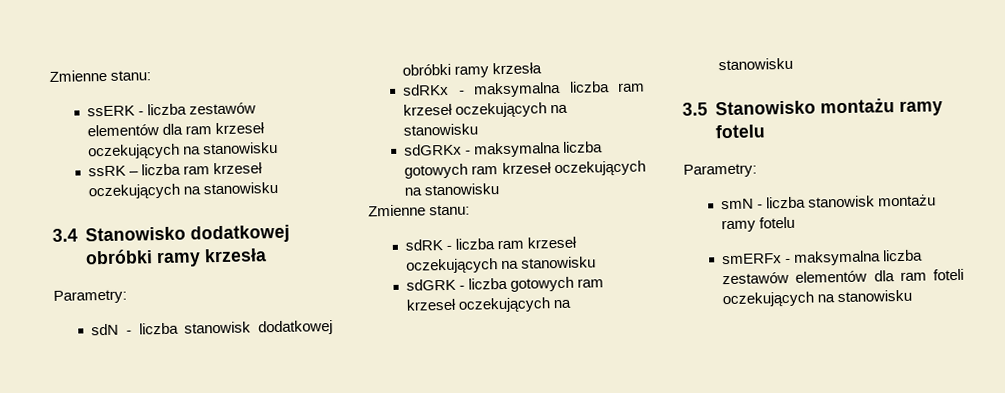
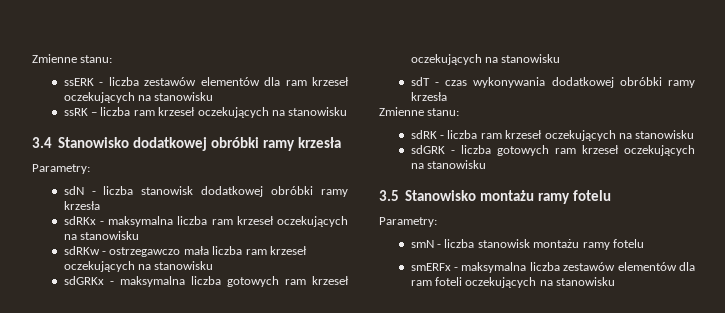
+ sdRKw - ostrzegawczo mała liczba ram krzeseł oczekujących na stanowisku
+ sdT - czas wykonywania dodatkowej obróbki ramy krzesła

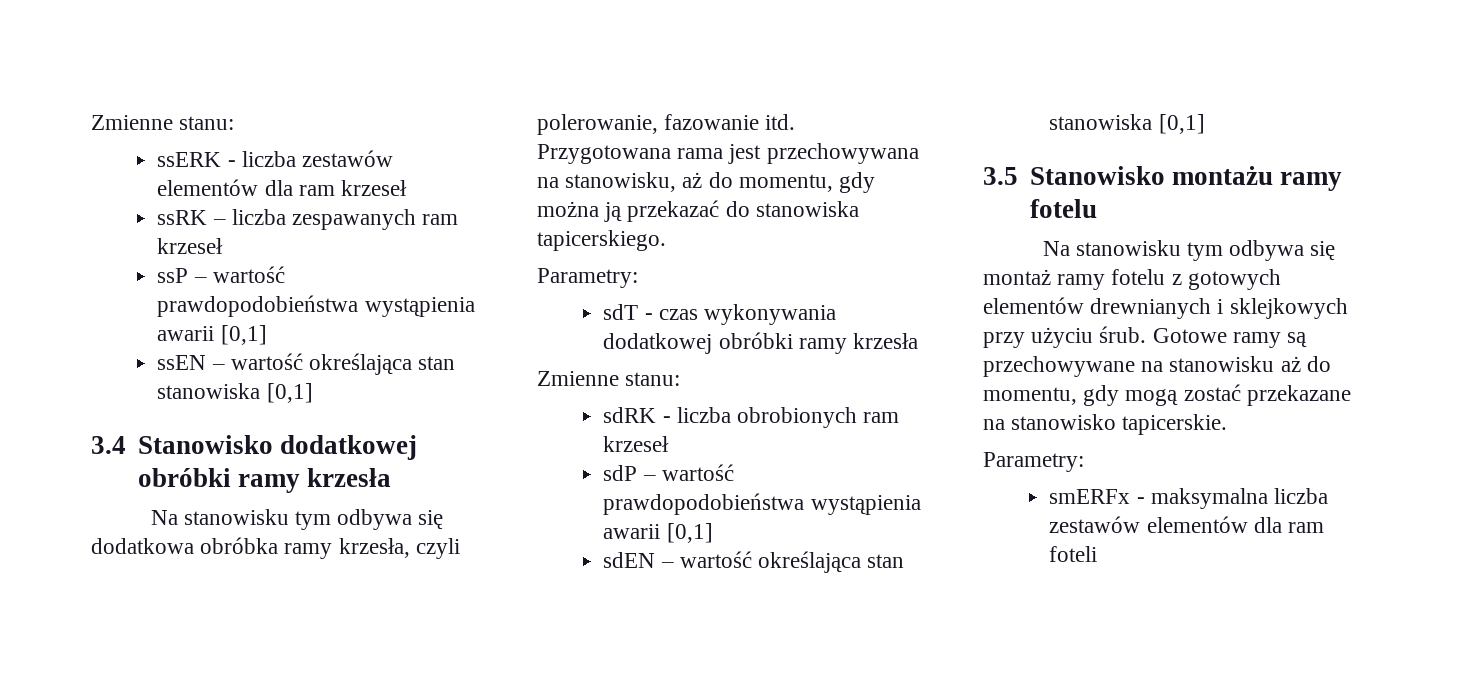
- ssERK - liczba zestawów elementów dla ram krzeseł oczekujących na stanowisku
+ ssERK - liczba zestawów elementów dla ram krzeseł
- ssRK – liczba ram krzeseł oczekujących na stanowisku
+ ssRK – liczba zespawanych ram krzeseł
+ ssP – wartość prawdopodobieństwa wystąpienia awarii [0,1]
+ ssEN – wartość określająca stan stanowiska [0,1]
  3.4 Stanowisko dodatkowej obróbki ramy krzesła
+ Na stanowisku tym odbywa się dodatkowa obróbka ramy krzesła, czyli polerowanie, fazowanie itd. Przygotowana rama jest przechowywana na stanowisku, aż do momentu, gdy można ją przekazać do stanowiska tapicerskiego.
  Parametry:
- sdN - liczba stanowisk dodatkowej obróbki ramy krzesła
- sdRKx - maksymalna liczba ram krzeseł oczekujących na stanowisku
- sdRKw - ostrzegawczo mała liczba ram krzeseł oczekujących na stanowisku
- sdGRKx - maksymalna liczba gotowych ram krzeseł oczekujących na stanowisku
- sdRK - liczba ram krzeseł oczekujących na stanowisku
- sdGRK - liczba gotowych ram krzeseł oczekujących na stanowisku
+ sdRK - liczba obrobionych ram krzeseł
+ sdP – wartość prawdopodobieństwa wystąpienia awarii [0,1]
+ sdEN – wartość określająca stan stanowiska [0,1]
  3.5 Stanowisko montażu ramy fotelu
+ Na stanowisku tym odbywa się montaż ramy fotelu z gotowych elementów drewnianych i sklejkowych przy użyciu śrub. Gotowe ramy są przechowywane na stanowisku aż do momentu, gdy mogą zostać przekazane na stanowisko tapicerskie.
  Parametry:
- smN - liczba stanowisk montażu ramy fotelu
- smERFx - maksymalna liczba zestawów elementów dla ram foteli oczekujących na stanowisku
+ smERFx - maksymalna liczba zestawów elementów dla ram foteli

